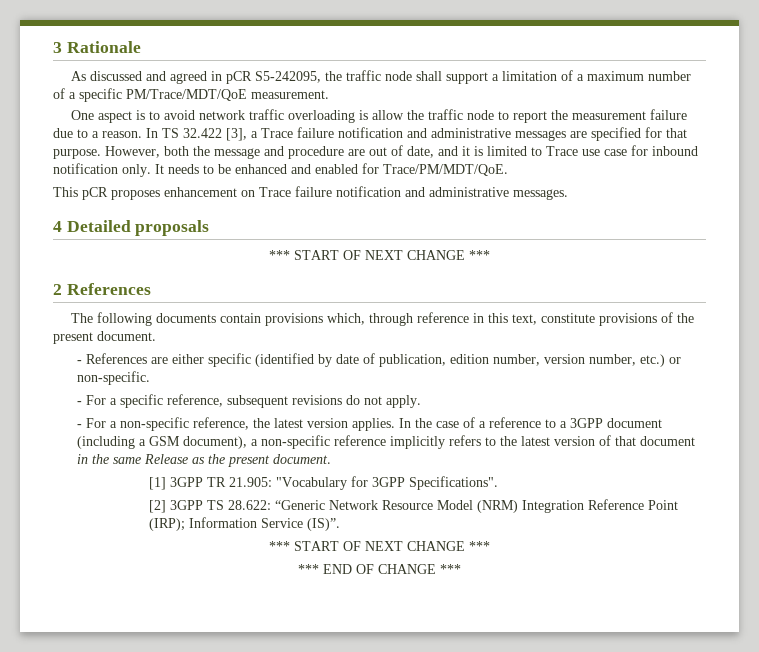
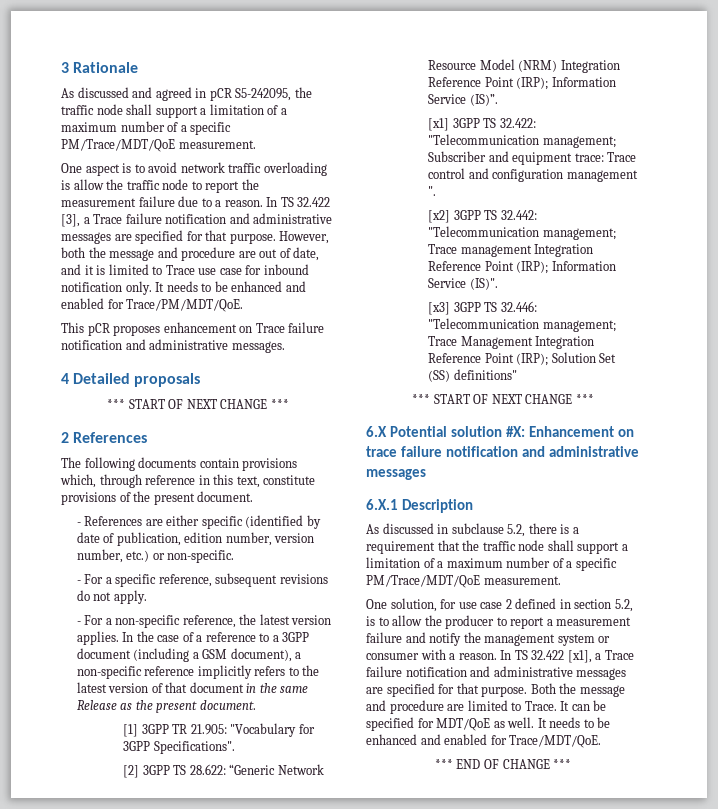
  [2] 3GPP TS 28.622: “Generic Network Resource Model (NRM) Integration Reference Point (IRP); Information Service (IS)”.
+ [x1] 3GPP TS 32.422: "Telecommunication management; Subscriber and equipment trace: Trace control and configuration management ".
+ [x2] 3GPP TS 32.442: "Telecommunication management; Trace management Integration Reference Point (IRP); Information Service (IS)".
+ [x3] 3GPP TS 32.446: "Telecommunication management; Trace Management Integration Reference Point (IRP); Solution Set (SS) definitions"
  *** START OF NEXT CHANGE ***
+ 6.X Potential solution #X: Enhancement on trace failure notification and administrative messages
+ 6.X.1 Description
+ As discussed in subclause 5.2, there is a requirement that the traffic node shall support a limitation of a maximum number of a specific PM/Trace/MDT/QoE measurement.
+ One solution, for use case 2 defined in section 5.2, is to allow the producer to report a measurement failure and notify the management system or consumer with a reason. In TS 32.422 [x1], a Trace failure notification and administrative messages are specified for that purpose. Both the message and procedure are limited to Trace. It can be specified for MDT/QoE as well. It needs to be enhanced and enabled for Trace/MDT/QoE.

